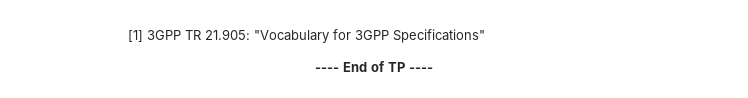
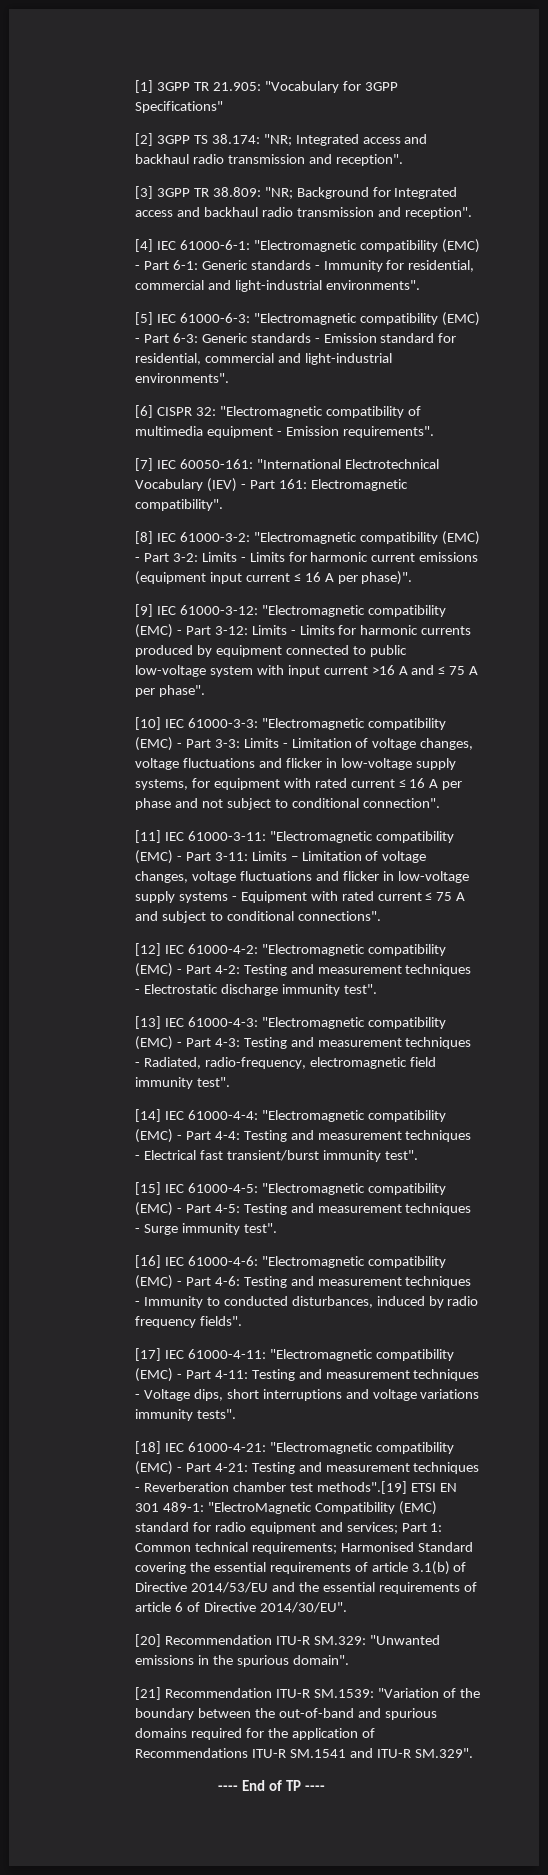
+ [2] 3GPP TS 38.174: "NR; Integrated access and backhaul radio transmission and reception".
+ [3] 3GPP TR 38.809: "NR; Background for Integrated access and backhaul radio transmission and reception".
+ [4] IEC 61000-6-1: "Electromagnetic compatibility (EMC) - Part 6-1: Generic standards - Immunity for residential, commercial and light-industrial environments".
+ [5] IEC 61000-6-3: "Electromagnetic compatibility (EMC) - Part 6-3: Generic standards - Emission standard for residential, commercial and light-industrial environments".
+ [6] CISPR 32: "Electromagnetic compatibility of multimedia equipment - Emission requirements".
+ [7] IEC 60050-161: "International Electrotechnical Vocabulary (IEV) - Part 161: Electromagnetic compatibility".
+ [8] IEC 61000-3-2: "Electromagnetic compatibility (EMC) - Part 3-2: Limits - Limits for harmonic current emissions (equipment input current ≤ 16 A per phase)".
+ [9] IEC 61000-3-12: "Electromagnetic compatibility (EMC) - Part 3-12: Limits - Limits for harmonic currents produced by equipment connected to public low-voltage system with input current >16 A and ≤ 75 A per phase".
+ [10] IEC 61000-3-3: "Electromagnetic compatibility (EMC) - Part 3-3: Limits - Limitation of voltage changes, voltage fluctuations and flicker in low-voltage supply systems, for equipment with rated current ≤ 16 A per phase and not subject to conditional connection".
+ [11] IEC 61000-3-11: "Electromagnetic compatibility (EMC) - Part 3-11: Limits – Limitation of voltage changes, voltage fluctuations and flicker in low-voltage supply systems - Equipment with rated current ≤ 75 A and subject to conditional connections".
+ [12] IEC 61000-4-2: "Electromagnetic compatibility (EMC) - Part 4-2: Testing and measurement techniques - Electrostatic discharge immunity test".
+ [13] IEC 61000-4-3: "Electromagnetic compatibility (EMC) - Part 4-3: Testing and measurement techniques - Radiated, radio-frequency, electromagnetic field immunity test".
+ [14] IEC 61000-4-4: "Electromagnetic compatibility (EMC) - Part 4-4: Testing and measurement techniques - Electrical fast transient/burst immunity test".
+ [15] IEC 61000-4-5: "Electromagnetic compatibility (EMC) - Part 4-5: Testing and measurement techniques - Surge immunity test".
+ [16] IEC 61000-4-6: "Electromagnetic compatibility (EMC) - Part 4-6: Testing and measurement techniques - Immunity to conducted disturbances, induced by radio frequency fields".
+ [17] IEC 61000-4-11: "Electromagnetic compatibility (EMC) - Part 4-11: Testing and measurement techniques - Voltage dips, short interruptions and voltage variations immunity tests".
+ [18] IEC 61000-4-21: "Electromagnetic compatibility (EMC) - Part 4-21: Testing and measurement techniques - Reverberation chamber test methods".[19] ETSI EN 301 489-1: "ElectroMagnetic Compatibility (EMC) standard for radio equipment and services; Part 1: Common technical requirements; Harmonised Standard covering the essential requirements of article 3.1(b) of Directive 2014/53/EU and the essential requirements of article 6 of Directive 2014/30/EU".
+ [20] Recommendation ITU-R SM.329: "Unwanted emissions in the spurious domain".
+ [21] Recommendation ITU-R SM.1539: "Variation of the boundary between the out-of-band and spurious domains required for the application of Recommendations ITU-R SM.1541 and ITU-R SM.329".

